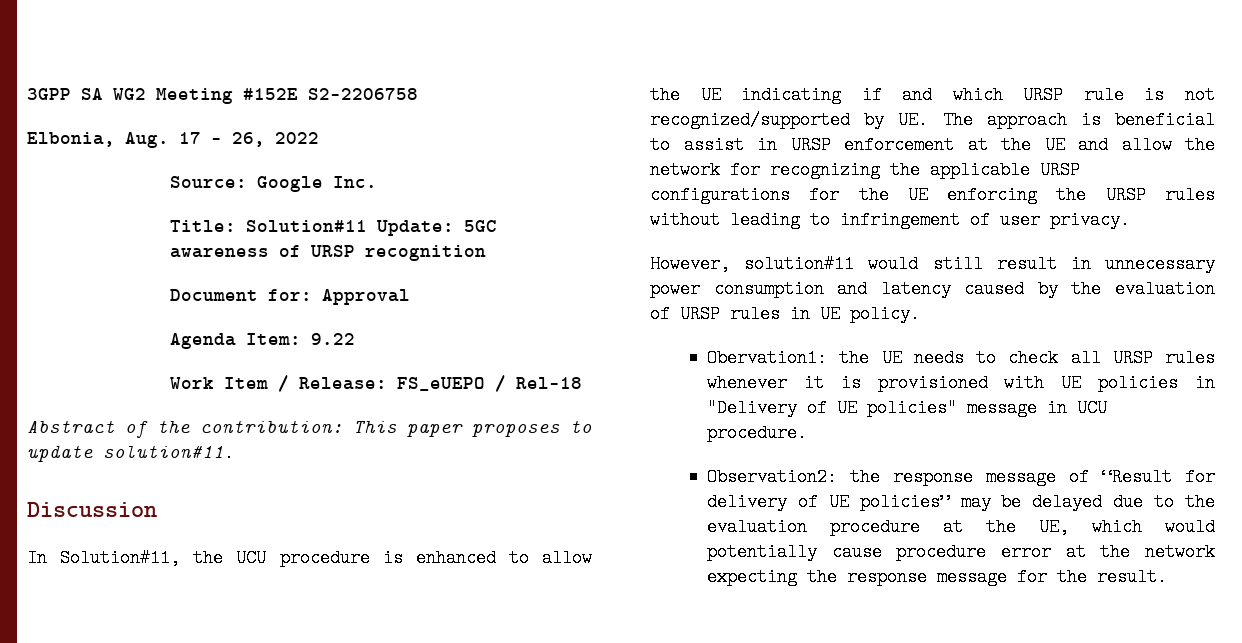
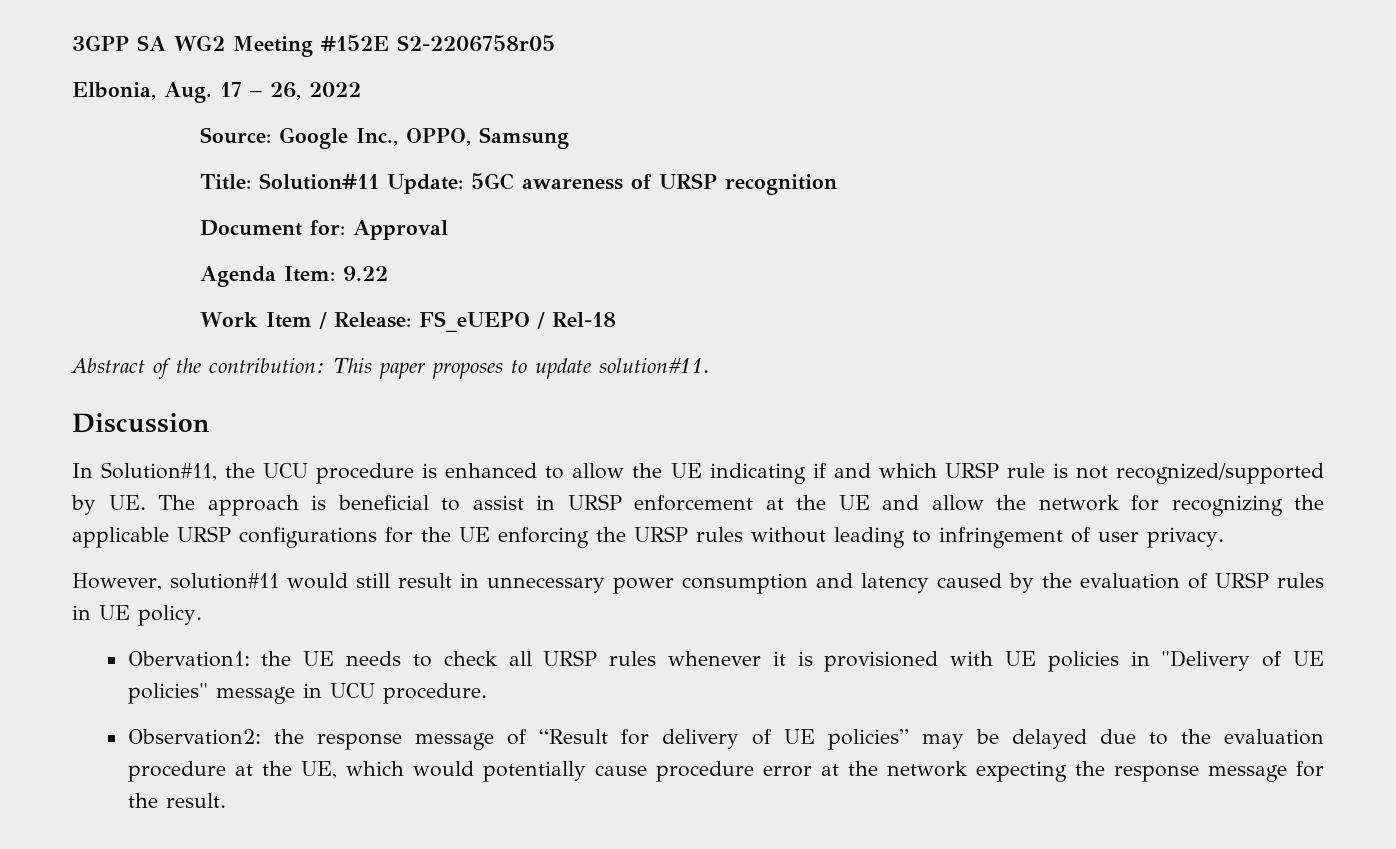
- 3GPP SA WG2 Meeting #152E S2-2206758
+ 3GPP SA WG2 Meeting #152E S2-2206758r05
- Source: Google Inc.
+ Source: Google Inc., OPPO, Samsung

